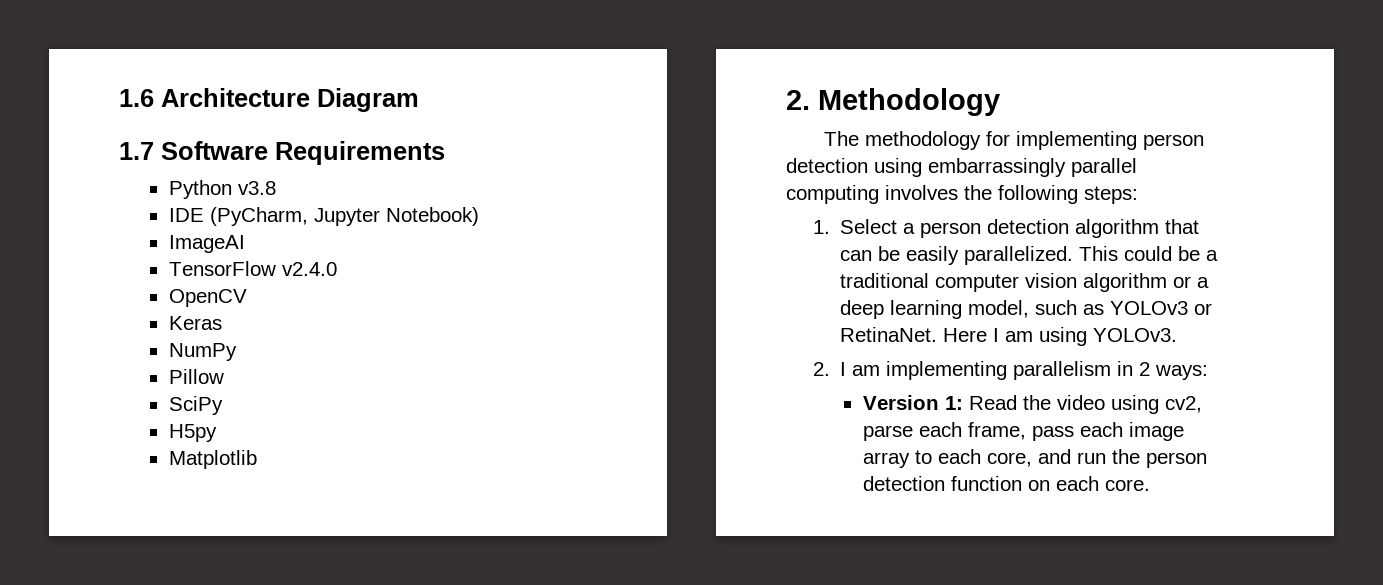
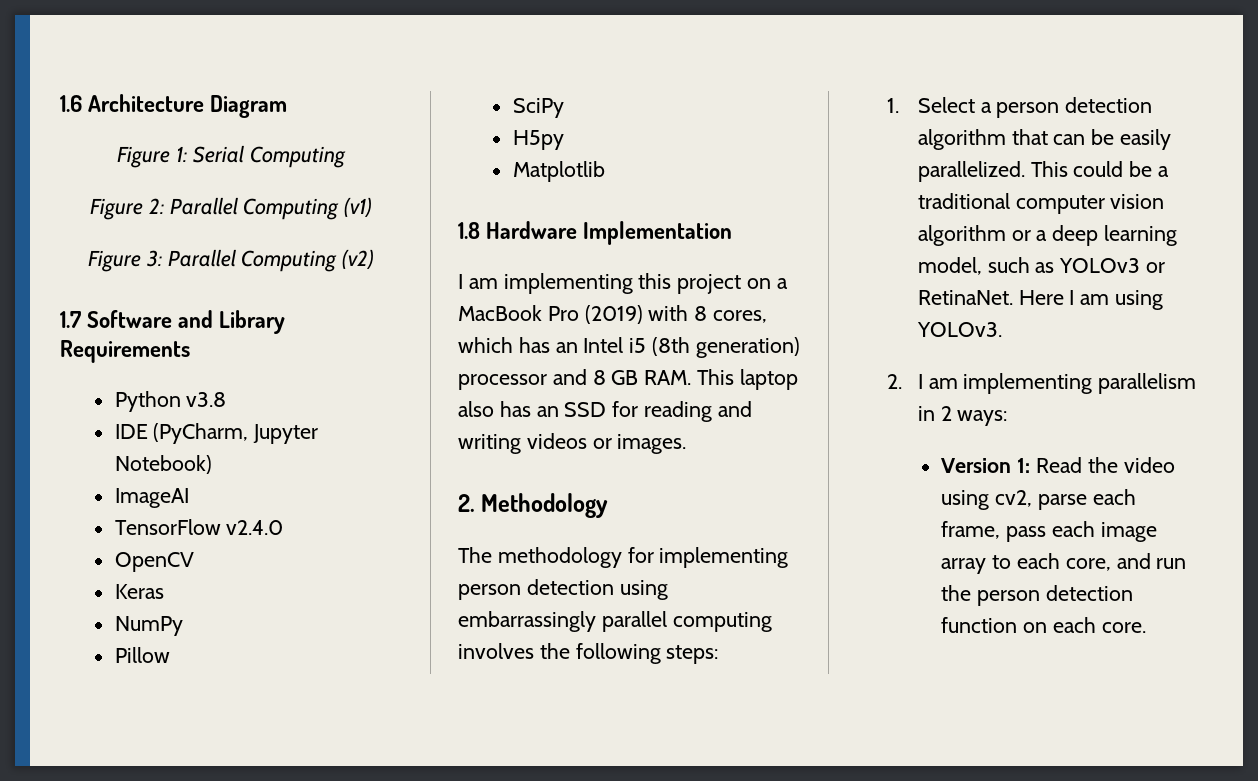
+ Figure 1: Serial Computing
+ Figure 2: Parallel Computing (v1)
+ Figure 3: Parallel Computing (v2)
- 1.7 Software Requirements
+ 1.7 Software and Library Requirements
+ 1.8 Hardware Implementation
+ I am implementing this project on a MacBook Pro (2019) with 8 cores, which has an Intel i5 (8th generation) processor and 8 GB RAM. This laptop also has an SSD for reading and writing videos or images.

